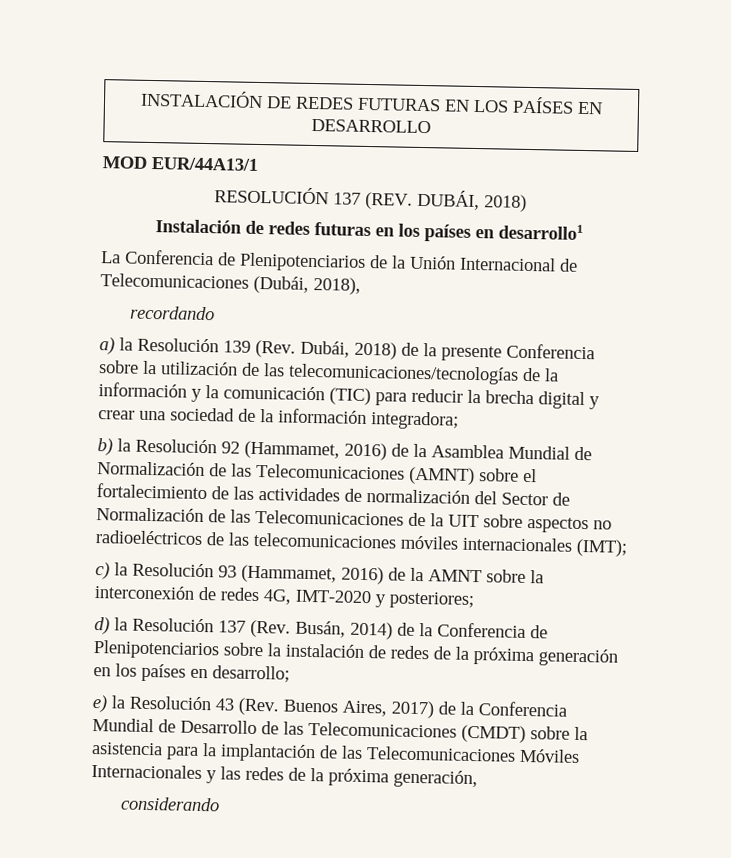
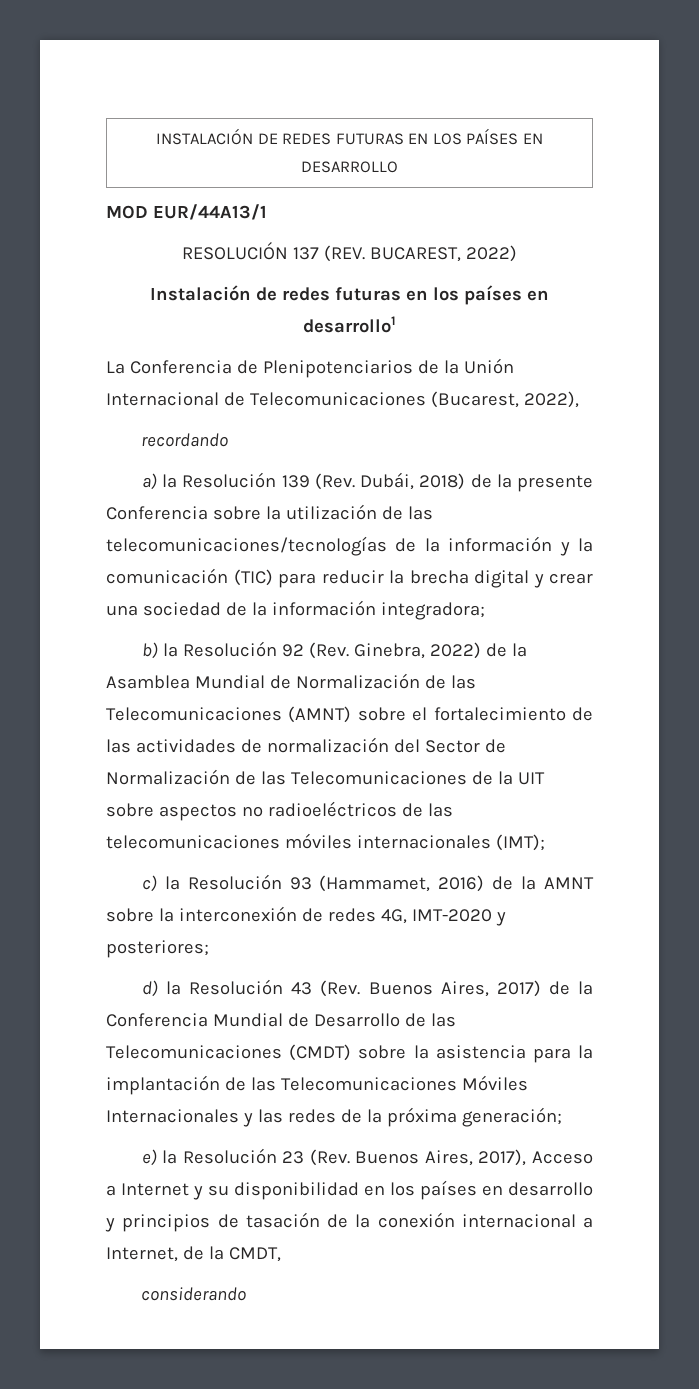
- RESOLUCIÓN 137 (REV. DUBÁI, 2018)
+ RESOLUCIÓN 137 (REV. BUCAREST, 2022)
- La Conferencia de Plenipotenciarios de la Unión Internacional de Telecomunicaciones (Dubái, 2018),
+ La Conferencia de Plenipotenciarios de la Unión Internacional de Telecomunicaciones (Bucarest, 2022),
- b) la Resolución 92 (Hammamet, 2016) de la Asamblea Mundial de Normalización de las Telecomunicaciones (AMNT) sobre el fortalecimiento de las actividades de normalización del Sector de Normalización de las Telecomunicaciones de la UIT sobre aspectos no radioeléctricos de las telecomunicaciones móviles internacionales (IMT);
+ b) la Resolución 92 (Rev. Ginebra, 2022) de la Asamblea Mundial de Normalización de las Telecomunicaciones (AMNT) sobre el fortalecimiento de las actividades de normalización del Sector de Normalización de las Telecomunicaciones de la UIT sobre aspectos no radioeléctricos de las telecomunicaciones móviles internacionales (IMT);
- d) la Resolución 137 (Rev. Busán, 2014) de la Conferencia de Plenipotenciarios sobre la instalación de redes de la próxima generación en los países en desarrollo;
- e) la Resolución 43 (Rev. Buenos Aires, 2017) de la Conferencia Mundial de Desarrollo de las Telecomunicaciones (CMDT) sobre la asistencia para la implantación de las Telecomunicaciones Móviles Internacionales y las redes de la próxima generación,
+ d) la Resolución 43 (Rev. Buenos Aires, 2017) de la Conferencia Mundial de Desarrollo de las Telecomunicaciones (CMDT) sobre la asistencia para la implantación de las Telecomunicaciones Móviles Internacionales y las redes de la próxima generación;
+ e) la Resolución 23 (Rev. Buenos Aires, 2017), Acceso a Internet y su disponibilidad en los países en desarrollo y principios de tasación de la conexión internacional a Internet, de la CMDT,

